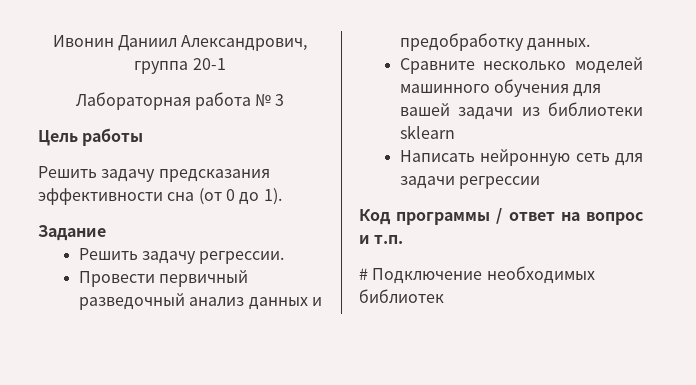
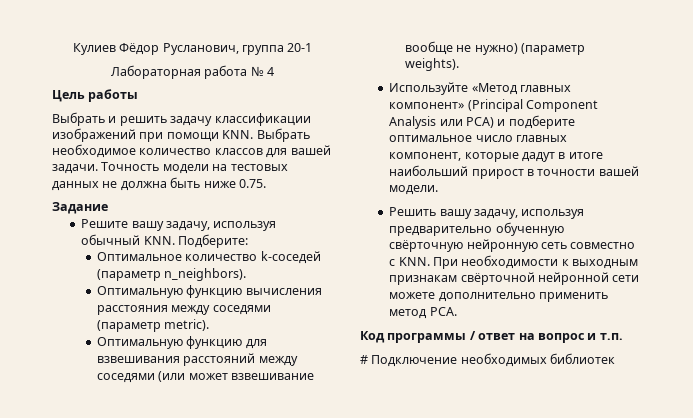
- Ивонин Даниил Александрович, группа 20-1
+ Кулиев Фёдор Русланович, группа 20-1
- Лабораторная работа № 3
+ Лабораторная работа № 4
- Решить задачу предсказания эффективности сна (от 0 до 1).
+ Выбрать и решить задачу классификации изображений при помощи KNN. Выбрать необходимое количество классов для вашей задачи. Точность модели на тестовых данных не должна быть ниже 0.75.
  Задание
- Решить задачу регрессии.
- Провести первичный разведочный анализ данных и предобработку данных.
- Сравните несколько моделей машинного обучения для вашей задачи из библиотеки sklearn
- Написать нейронную сеть для задачи регрессии
+ Решите вашу задачу, используя обычный KNN. Подберите:
+ Оптимальное количество k-соседей (параметр n_neighbors).
+ Оптимальную функцию вычисления расстояния между соседями (параметр metric).
+ Оптимальную функцию для взвешивания расстояний между соседями (или может взвешивание вообще не нужно) (параметр weights).
+ Используйте «Метод главных компонент» (Principal Component Analysis или PCA) и подберите оптимальное число главных компонент, которые дадут в итоге наибольший прирост в точности вашей модели.
+ Решить вашу задачу, используя предварительно обученную свёрточную нейронную сеть совместно с KNN. При необходимости к выходным признакам свёрточной нейронной сети можете дополнительно применить метод PCA.

